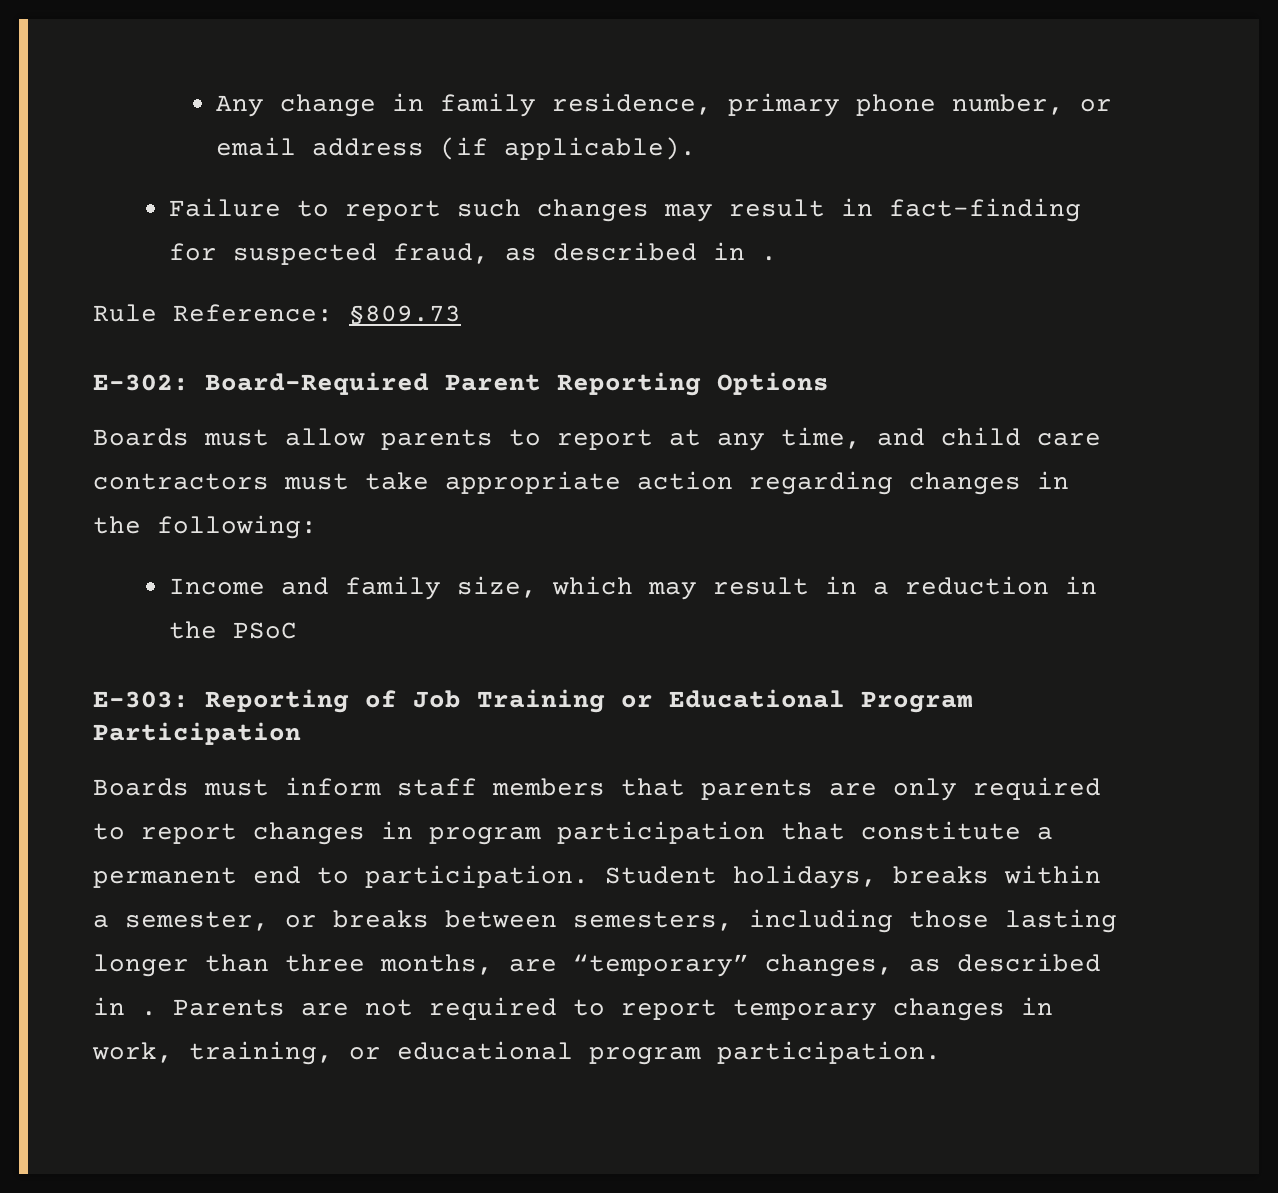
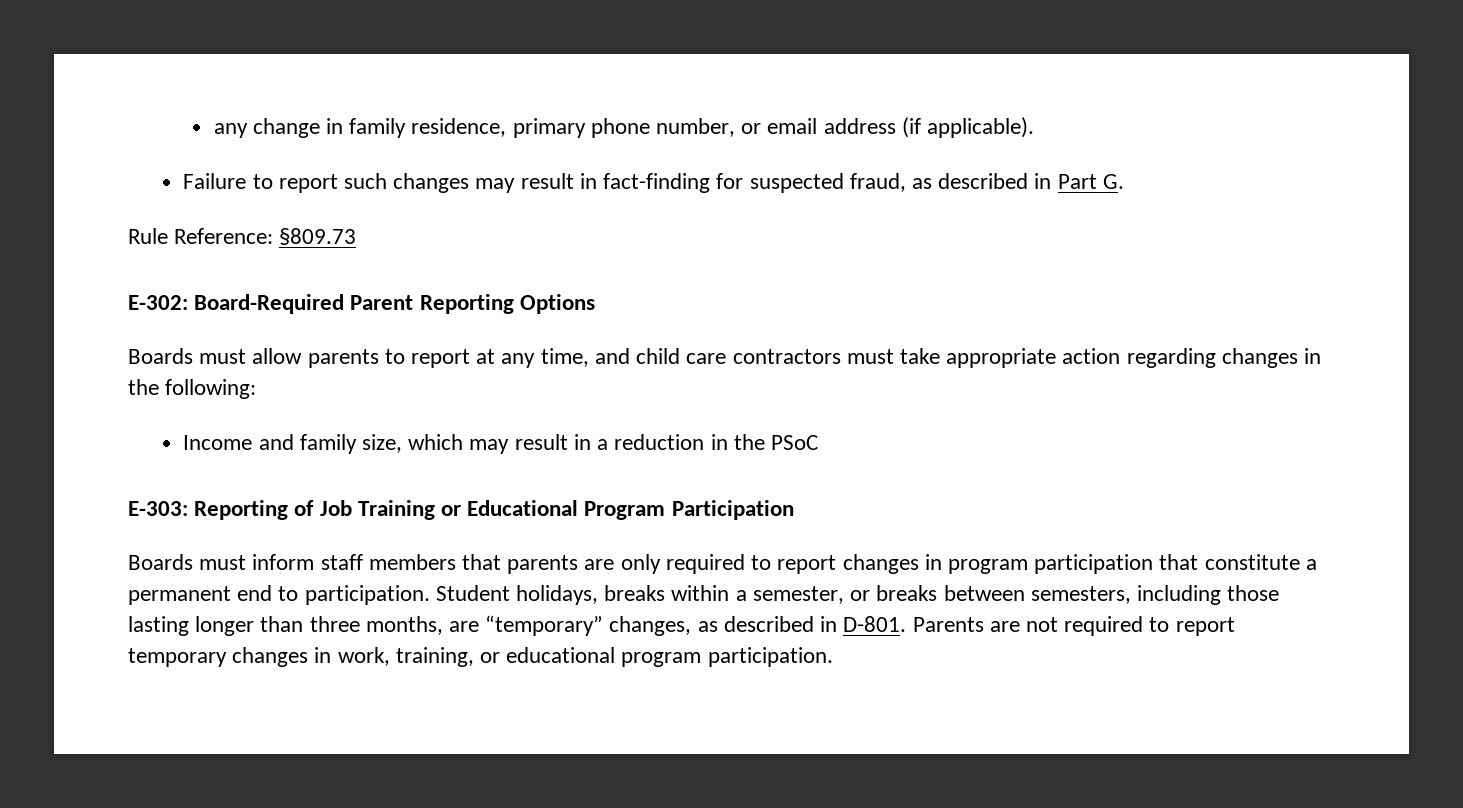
- Any change in family residence, primary phone number, or email address (if applicable).
+ any change in family residence, primary phone number, or email address (if applicable).
- Failure to report such changes may result in fact-finding for suspected fraud, as described in .
+ Failure to report such changes may result in fact-finding for suspected fraud, as described in Part G.
- Student holidays, breaks within a semester, or breaks between semesters, including those lasting longer than three months, are “temporary” changes, as described in .
+ Student holidays, breaks within a semester, or breaks between semesters, including those lasting longer than three months, are “temporary” changes, as described in D-801.

